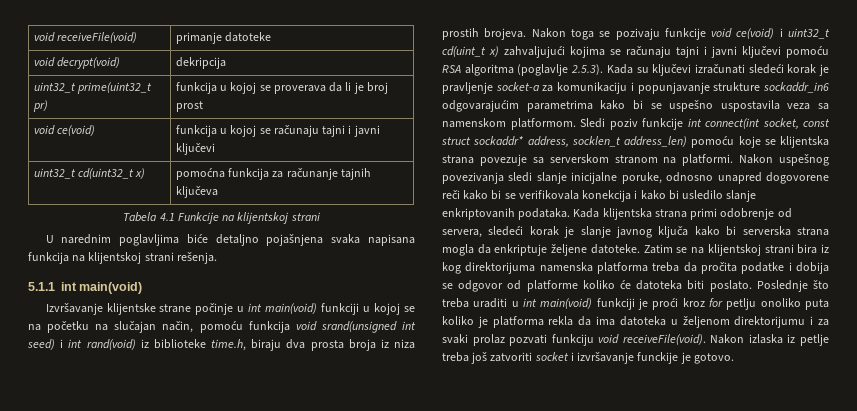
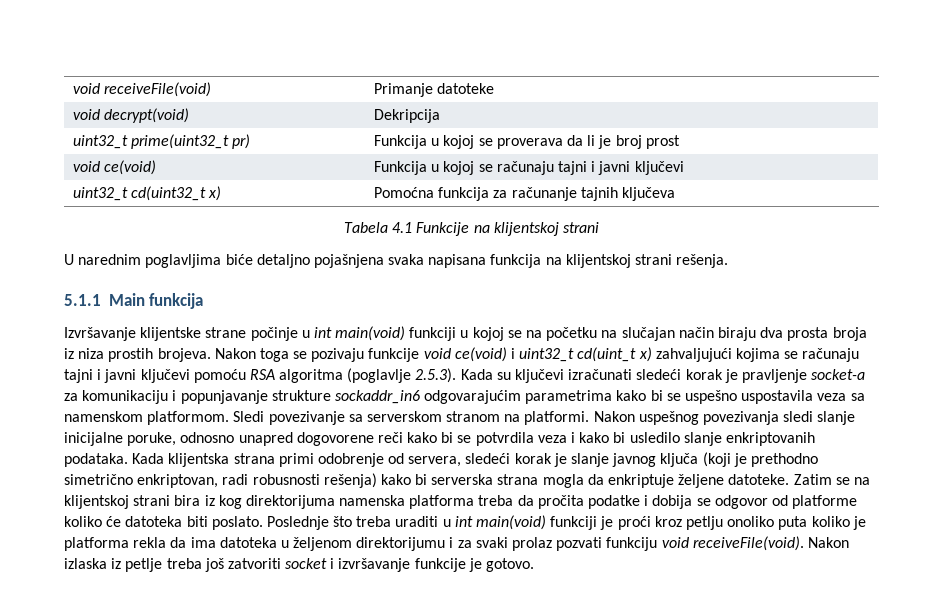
- void receiveFile(void) | primanje datoteke
+ void receiveFile(void) | Primanje datoteke
- void decrypt(void) | dekripcija
+ void decrypt(void) | Dekripcija
- uint32_t prime(uint32_t pr) | funkcija u kojoj se proverava da li je broj prost
+ uint32_t prime(uint32_t pr) | Funkcija u kojoj se proverava da li je broj prost
- void ce(void) | funkcija u kojoj se računaju tajni i javni ključevi
+ void ce(void) | Funkcija u kojoj se računaju tajni i javni ključevi
- uint32_t cd(uint32_t x) | pomoćna funkcija za računanje tajnih ključeva
+ uint32_t cd(uint32_t x) | Pomoćna funkcija za računanje tajnih ključeva
- 5.1.1 int main(void)
+ 5.1.1 Main funkcija
- Izvršavanje klijentske strane počinje u int main(void) funkciji u kojoj se na početku na slučajan način, pomoću funkcija void srand(unsigned int seed) i int rand(void) iz biblioteke time.h, biraju dva prosta broja iz niza prostih brojeva.
+ Izvršavanje klijentske strane počinje u int main(void) funkciji u kojoj se na početku na slučajan način biraju dva prosta broja iz niza prostih brojeva.
- Sledi poziv funkcije int connect(int socket, const struct sockaddr* address, socklen_t address_len) pomoću koje se klijentska strana povezuje sa serverskom stranom na platformi.
+ Sledi povezivanje sa serverskom stranom na platformi.
- Nakon uspešnog povezivanja sledi slanje inicijalne poruke, odnosno unapred dogovorene reči kako bi se verifikovala konekcija i kako bi usledilo slanje enkriptovanih podataka.
+ Nakon uspešnog povezivanja sledi slanje inicijalne poruke, odnosno unapred dogovorene reči kako bi se potvrdila veza i kako bi usledilo slanje enkriptovanih podataka.
- Kada klijentska strana primi odobrenje od servera, sledeći korak je slanje javnog ključa kako bi serverska strana mogla da enkriptuje željene datoteke.
+ Kada klijentska strana primi odobrenje od servera, sledeći korak je slanje javnog ključa (koji je prethodno simetrično enkriptovan, radi robusnosti rešenja) kako bi serverska strana mogla da enkriptuje željene datoteke.
- Poslednje što treba uraditi u int main(void) funkciji je proći kroz for petlju onoliko puta koliko je platforma rekla da ima datoteka u željenom direktorijumu i za svaki prolaz pozvati funkciju void receiveFile(void).
+ Poslednje što treba uraditi u int main(void) funkciji je proći kroz petlju onoliko puta koliko je platforma rekla da ima datoteka u željenom direktorijumu i za svaki prolaz pozvati funkciju void receiveFile(void).
- Nakon izlaska iz petlje treba još zatvoriti socket i izvršavanje funckije je gotovo.
+ Nakon izlaska iz petlje treba još zatvoriti socket i izvršavanje funkcije je gotovo.

